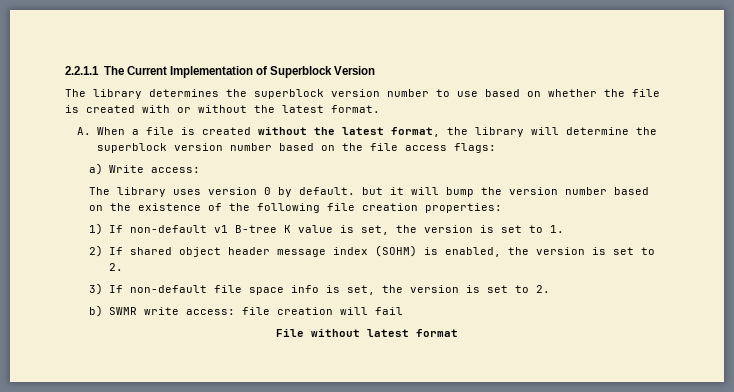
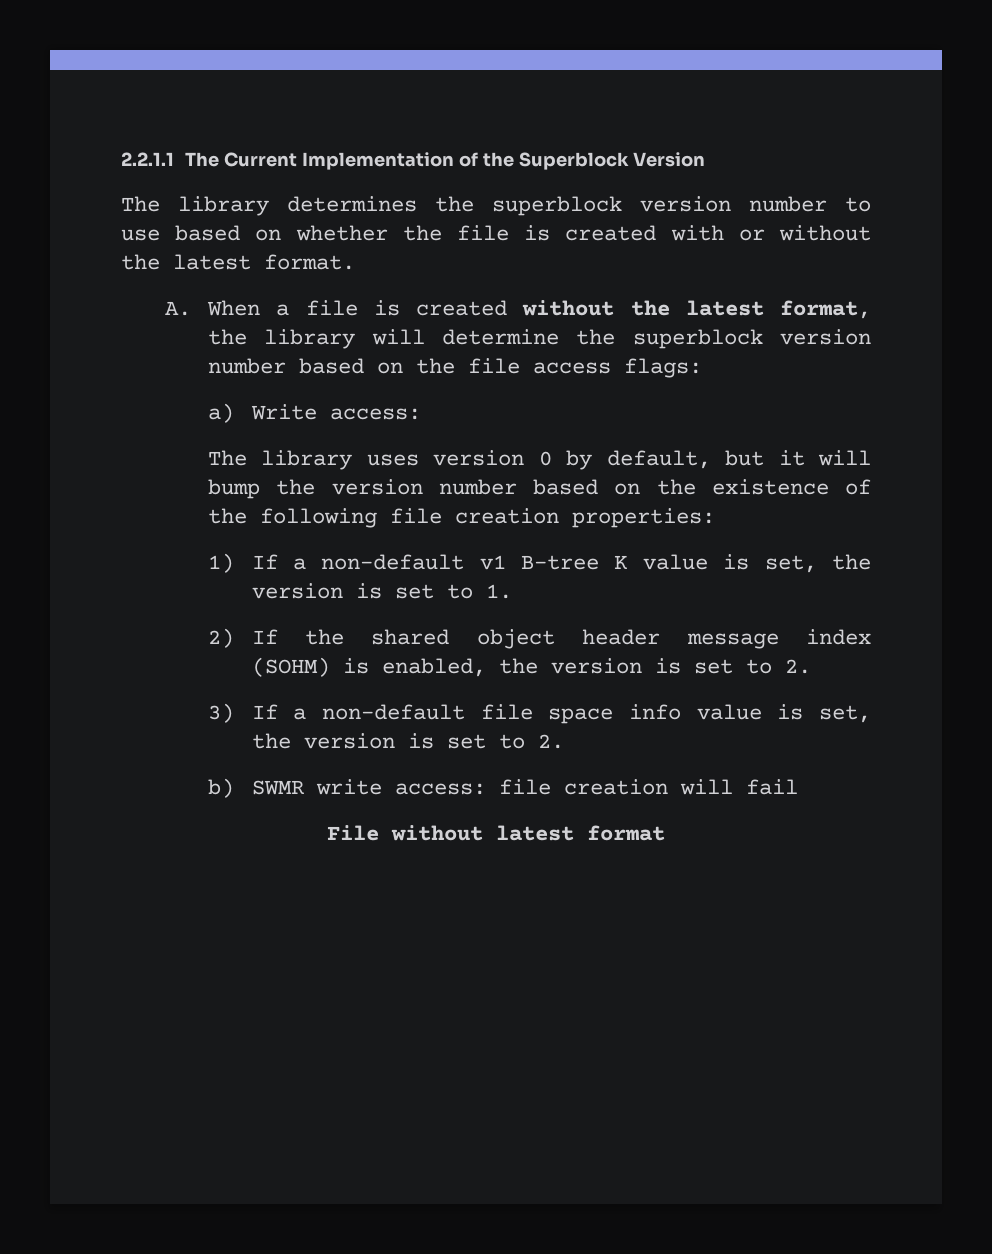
- 2.2.1.1 The Current Implementation of Superblock Version
+ 2.2.1.1 The Current Implementation of the Superblock Version
- The library uses version 0 by default. but it will bump the version number based on the existence of the following file creation properties:
+ The library uses version 0 by default, but it will bump the version number based on the existence of the following file creation properties:
- 1) If non-default v1 B-tree K value is set, the version is set to 1.
+ 1) If a non-default v1 B-tree K value is set, the version is set to 1.
- 2) If shared object header message index (SOHM) is enabled, the version is set to 2.
+ 2) If the shared object header message index (SOHM) is enabled, the version is set to 2.
- 3) If non-default file space info is set, the version is set to 2.
+ 3) If a non-default file space info value is set, the version is set to 2.

